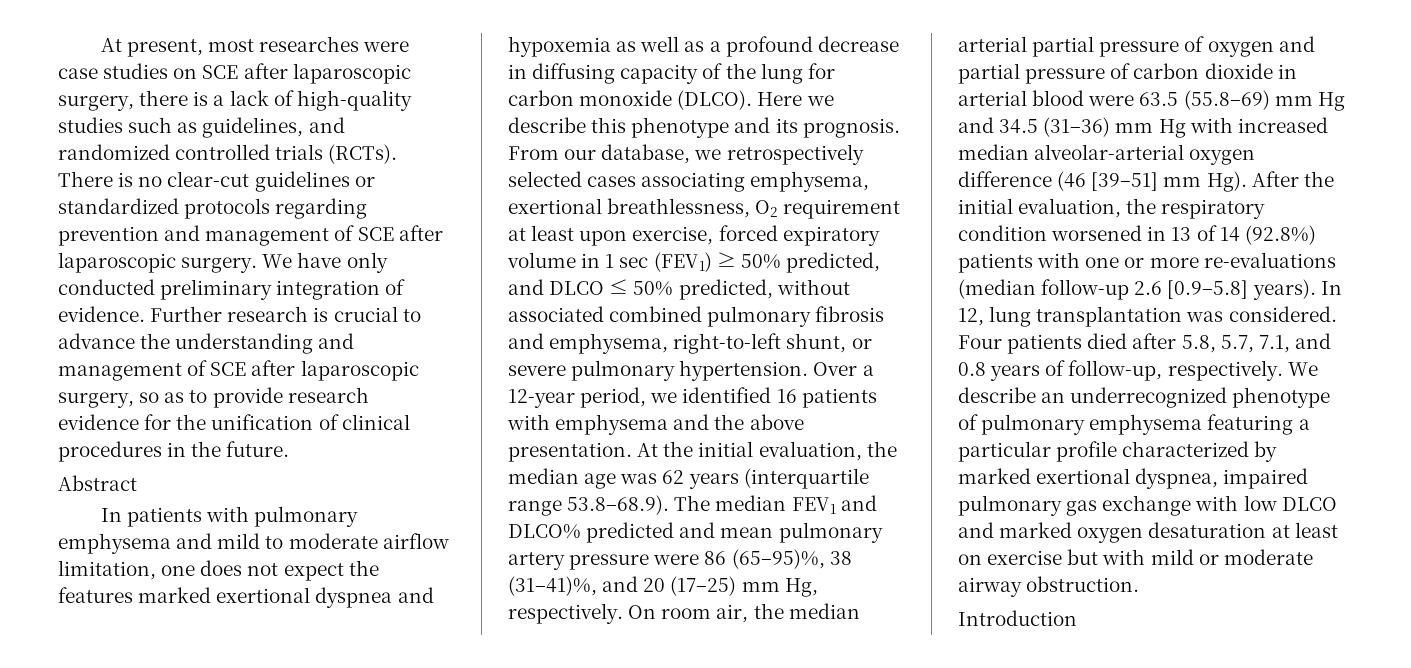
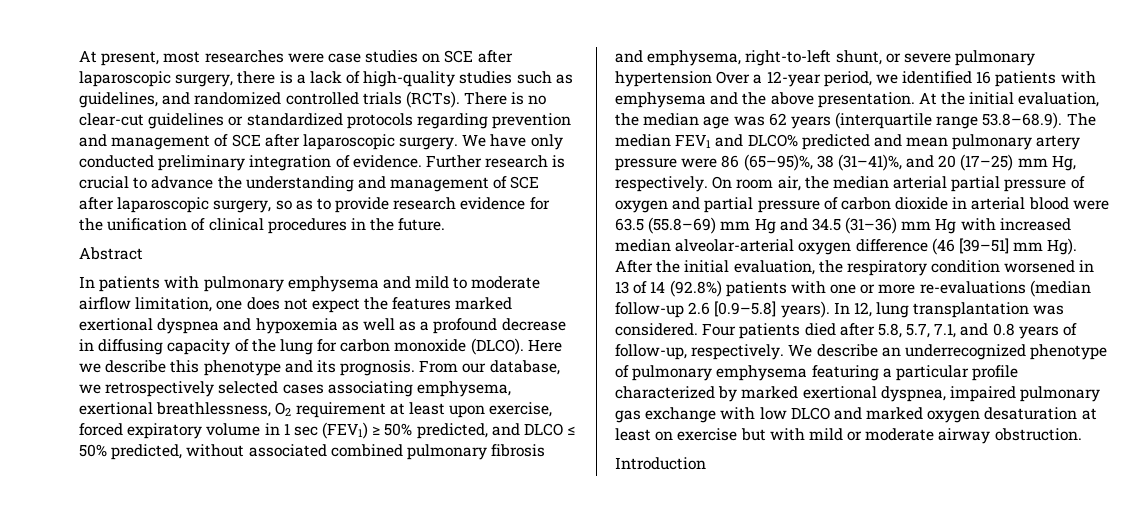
- From our database, we retrospectively selected cases associating emphysema, exertional breathlessness, O2 requirement at least upon exercise, forced expiratory volume in 1 sec (FEV1) ≥ 50% predicted, and DLCO ≤ 50% predicted, without associated combined pulmonary fibrosis and emphysema, right-to-left shunt, or severe pulmonary hypertension. Over a 12-year period, we identified 16 patients with emphysema and the above presentation.
+ From our database, we retrospectively selected cases associating emphysema, exertional breathlessness, O2 requirement at least upon exercise, forced expiratory volume in 1 sec (FEV1) ≥ 50% predicted, and DLCO ≤ 50% predicted, without associated combined pulmonary fibrosis and emphysema, right-to-left shunt, or severe pulmonary hypertension Over a 12-year period, we identified 16 patients with emphysema and the above presentation.

